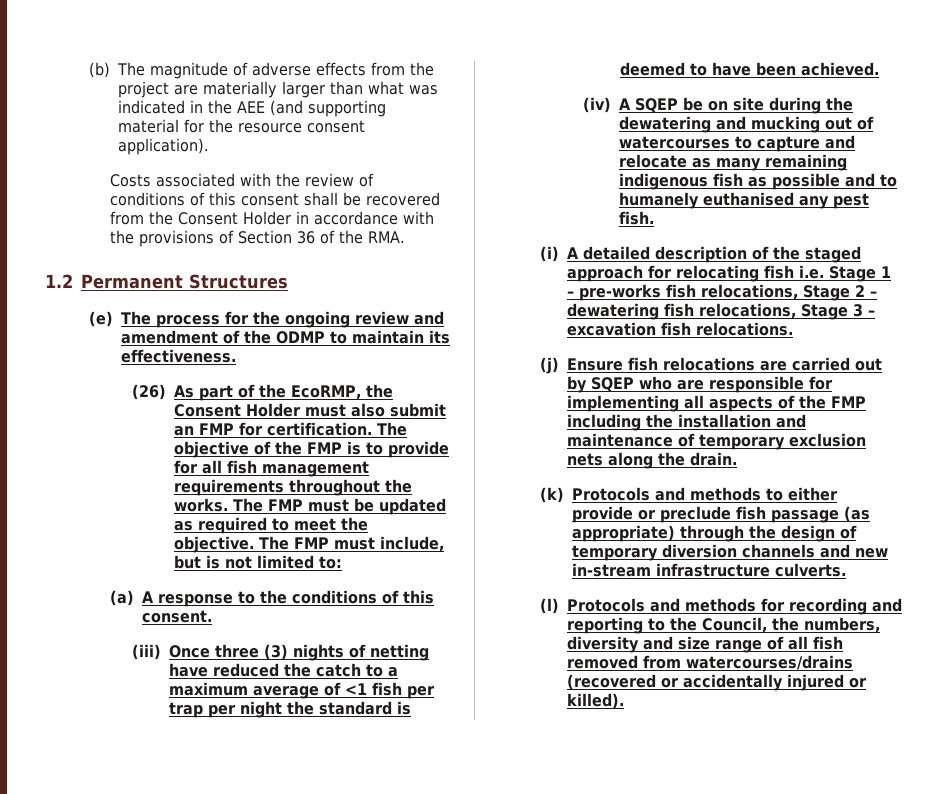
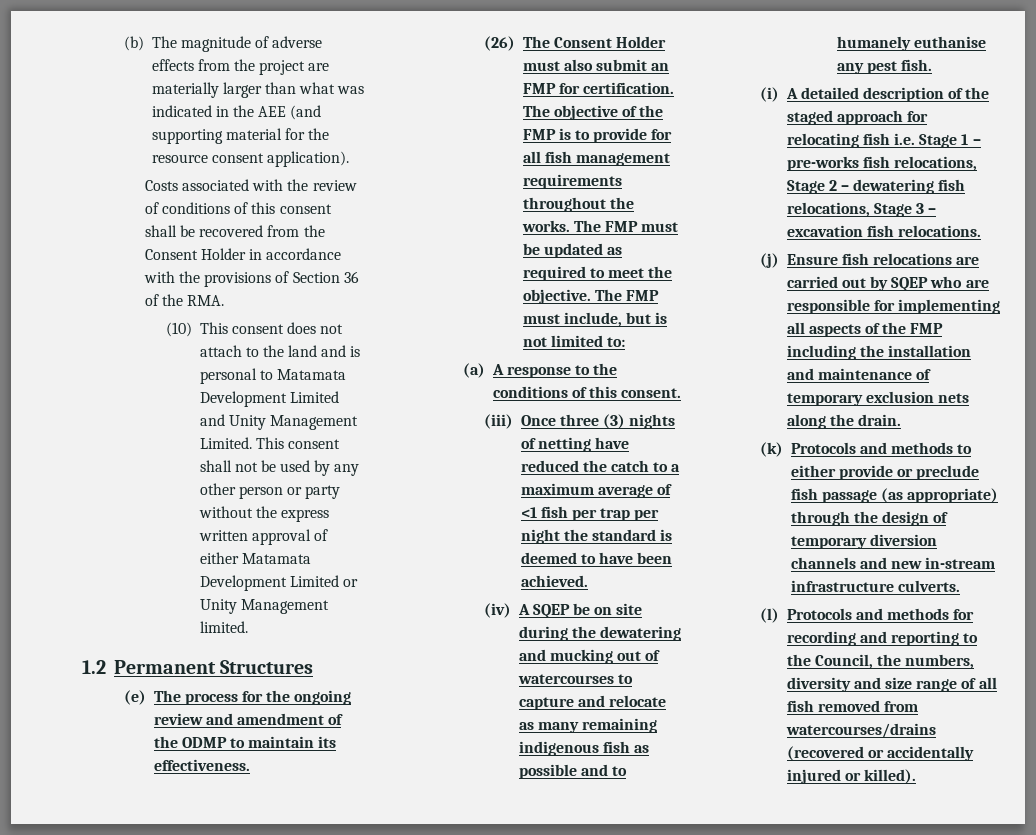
+ (10) This consent does not attach to the land and is personal to Matamata Development Limited and Unity Management Limited. This consent shall not be used by any other person or party without the express written approval of either Matamata Development Limited or Unity Management limited.
- (26) As part of the EcoRMP, the Consent Holder must also submit an FMP for certification.
+ (26) The Consent Holder must also submit an FMP for certification.
- (iv) A SQEP be on site during the dewatering and mucking out of watercourses to capture and relocate as many remaining indigenous fish as possible and to humanely euthanised any pest fish.
+ (iv) A SQEP be on site during the dewatering and mucking out of watercourses to capture and relocate as many remaining indigenous fish as possible and to humanely euthanise any pest fish.

